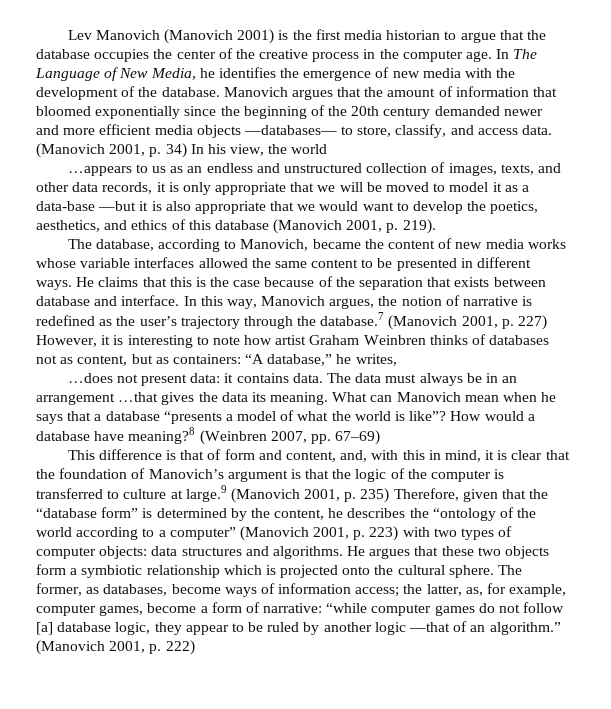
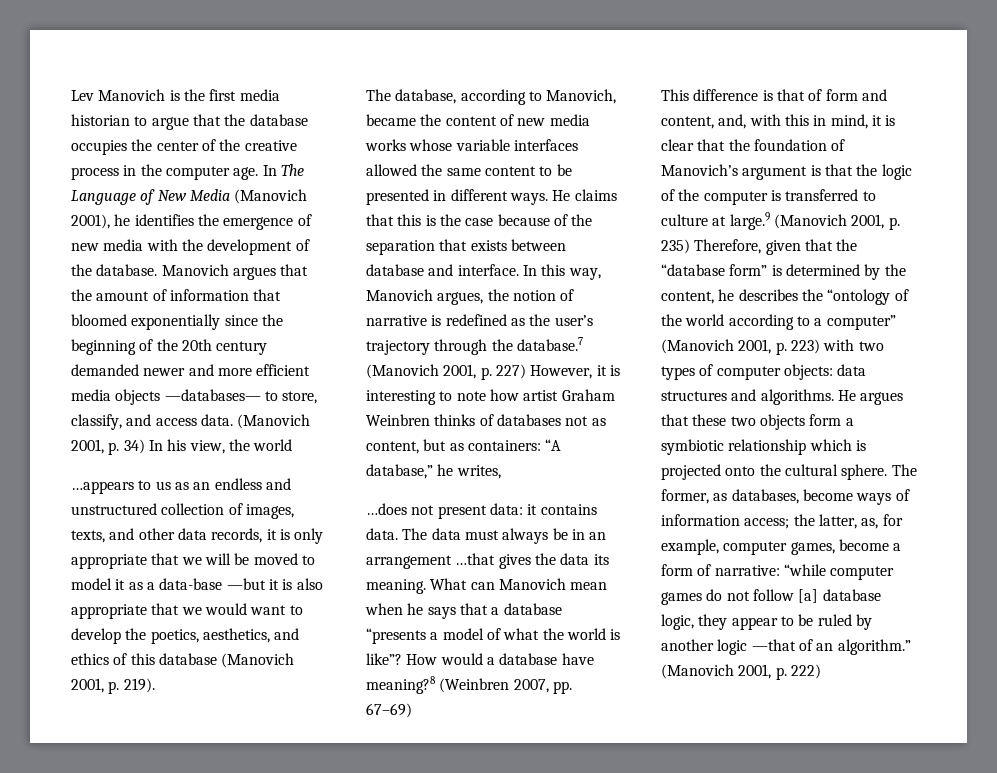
- Lev Manovich (Manovich 2001) is the first media historian to argue that the database occupies the center of the creative process in the computer age.
+ Lev Manovich is the first media historian to argue that the database occupies the center of the creative process in the computer age.
- In The Language of New Media, he identifies the emergence of new media with the development of the database.
+ In The Language of New Media (Manovich 2001), he identifies the emergence of new media with the development of the database.

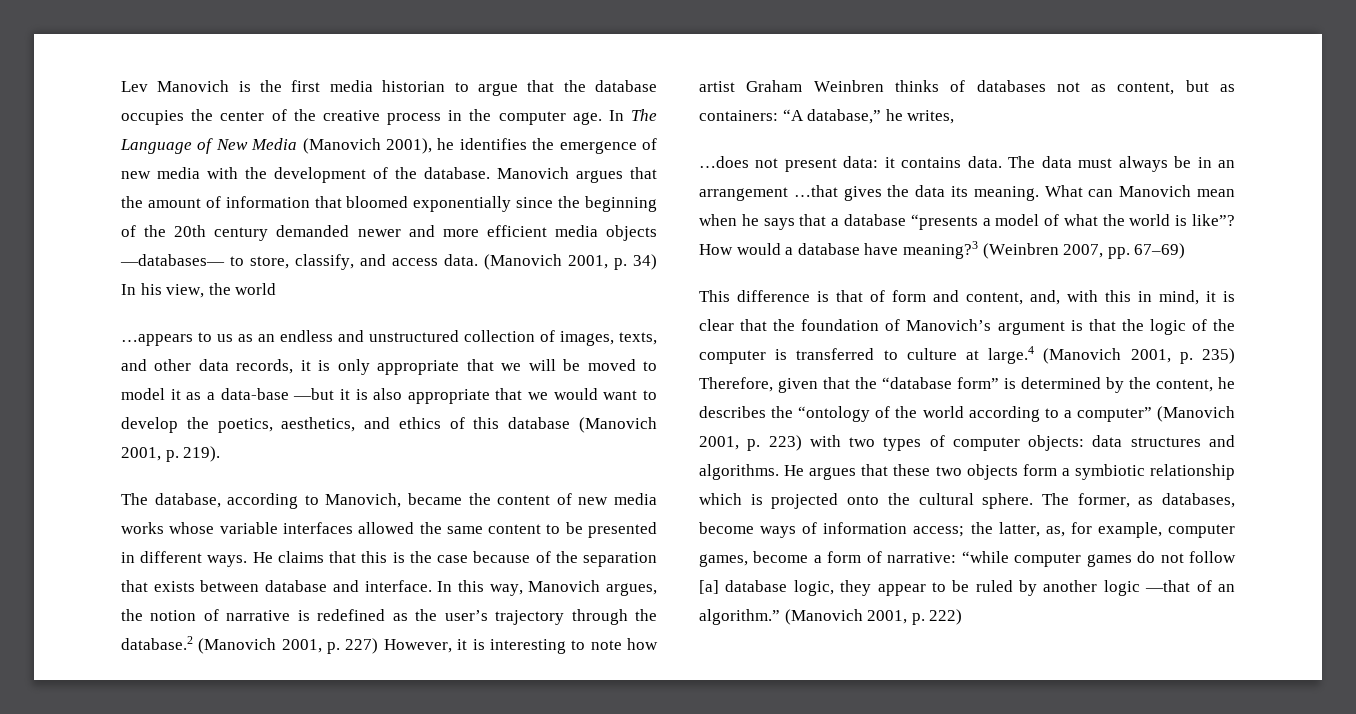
- In this way, Manovich argues, the notion of narrative is redefined as the user’s trajectory through the database.7 (Manovich 2001, p. 227) However, it is interesting to note how artist Graham Weinbren thinks of databases not as content, but as containers: “A database,” he writes,
+ In this way, Manovich argues, the notion of narrative is redefined as the user’s trajectory through the database.2 (Manovich 2001, p. 227) However, it is interesting to note how artist Graham Weinbren thinks of databases not as content, but as containers: “A database,” he writes,
- How would a database have meaning?8 (Weinbren 2007, pp. 67–69)
+ How would a database have meaning?3 (Weinbren 2007, pp. 67–69)
- This difference is that of form and content, and, with this in mind, it is clear that the foundation of Manovich’s argument is that the logic of the computer is transferred to culture at large.9 (Manovich 2001, p. 235) Therefore, given that the “database form” is determined by the content, he describes the “ontology of the world according to a computer” (Manovich 2001, p. 223) with two types of computer objects:
+ This difference is that of form and content, and, with this in mind, it is clear that the foundation of Manovich’s argument is that the logic of the computer is transferred to culture at large.4 (Manovich 2001, p. 235) Therefore, given that the “database form” is determined by the content, he describes the “ontology of the world according to a computer” (Manovich 2001, p. 223) with two types of computer objects:

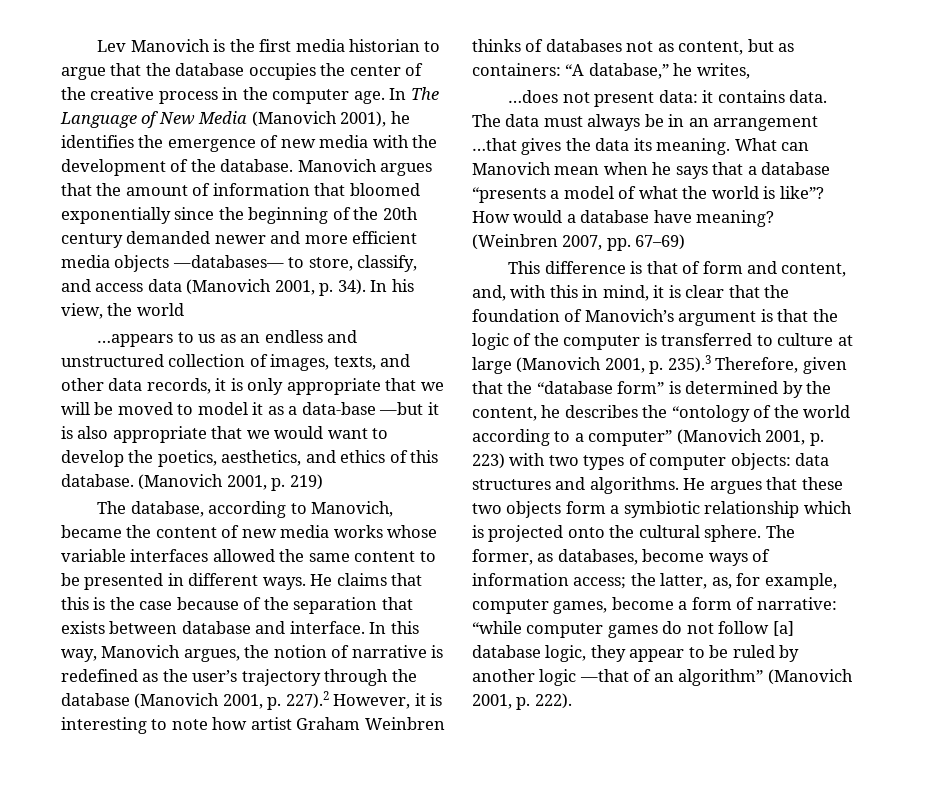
- Manovich argues that the amount of information that bloomed exponentially since the beginning of the 20th century demanded newer and more efficient media objects —databases— to store, classify, and access data. (Manovich 2001, p. 34) In his view, the world
+ Manovich argues that the amount of information that bloomed exponentially since the beginning of the 20th century demanded newer and more efficient media objects —databases— to store, classify, and access data (Manovich 2001, p. 34). In his view, the world
- …appears to us as an endless and unstructured collection of images, texts, and other data records, it is only appropriate that we will be moved to model it as a data-base —but it is also appropriate that we would want to develop the poetics, aesthetics, and ethics of this database (Manovich 2001, p. 219).
+ …appears to us as an endless and unstructured collection of images, texts, and other data records, it is only appropriate that we will be moved to model it as a data-base —but it is also appropriate that we would want to develop the poetics, aesthetics, and ethics of this database. (Manovich 2001, p. 219)
- In this way, Manovich argues, the notion of narrative is redefined as the user’s trajectory through the database.2 (Manovich 2001, p. 227) However, it is interesting to note how artist Graham Weinbren thinks of databases not as content, but as containers: “A database,” he writes,
+ In this way, Manovich argues, the notion of narrative is redefined as the user’s trajectory through the database (Manovich 2001, p. 227).2 However, it is interesting to note how artist Graham Weinbren thinks of databases not as content, but as containers: “A database,” he writes,
- How would a database have meaning?3 (Weinbren 2007, pp. 67–69)
+ How would a database have meaning? (Weinbren 2007, pp. 67–69)
- This difference is that of form and content, and, with this in mind, it is clear that the foundation of Manovich’s argument is that the logic of the computer is transferred to culture at large.4 (Manovich 2001, p. 235) Therefore, given that the “database form” is determined by the content, he describes the “ontology of the world according to a computer” (Manovich 2001, p. 223) with two types of computer objects:
+ This difference is that of form and content, and, with this in mind, it is clear that the foundation of Manovich’s argument is that the logic of the computer is transferred to culture at large (Manovich 2001, p. 235).3 Therefore, given that the “database form” is determined by the content, he describes the “ontology of the world according to a computer” (Manovich 2001, p. 223) with two types of computer objects:
- The former, as databases, become ways of information access; the latter, as, for example, computer games, become a form of narrative: “while computer games do not follow [a] database logic, they appear to be ruled by another logic —that of an algorithm.” (Manovich 2001, p. 222)
+ The former, as databases, become ways of information access; the latter, as, for example, computer games, become a form of narrative: “while computer games do not follow [a] database logic, they appear to be ruled by another logic —that of an algorithm” (Manovich 2001, p. 222).

